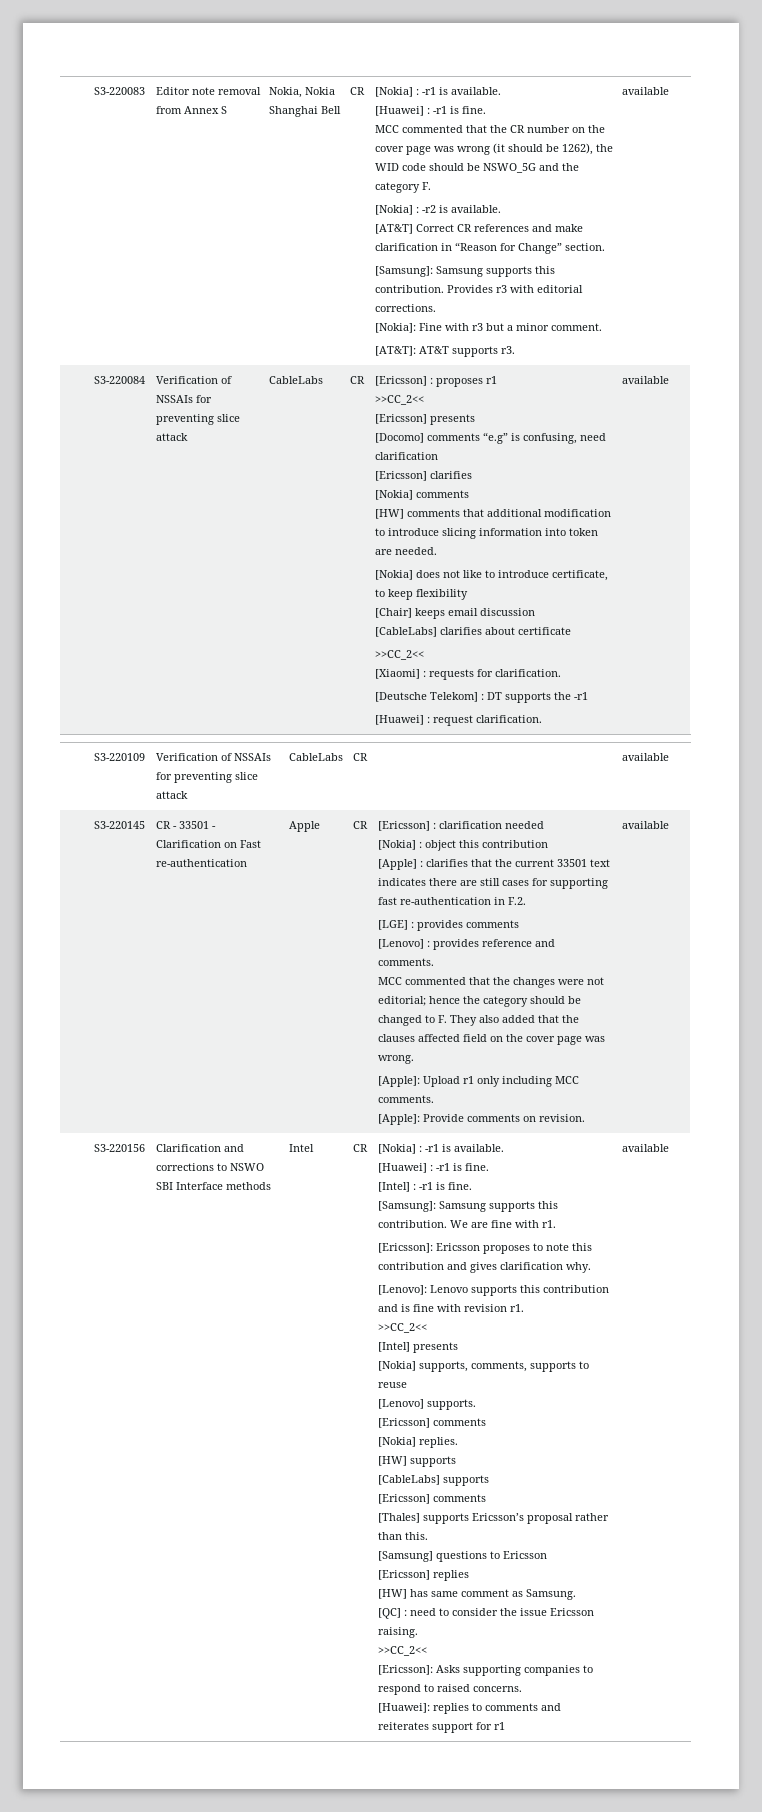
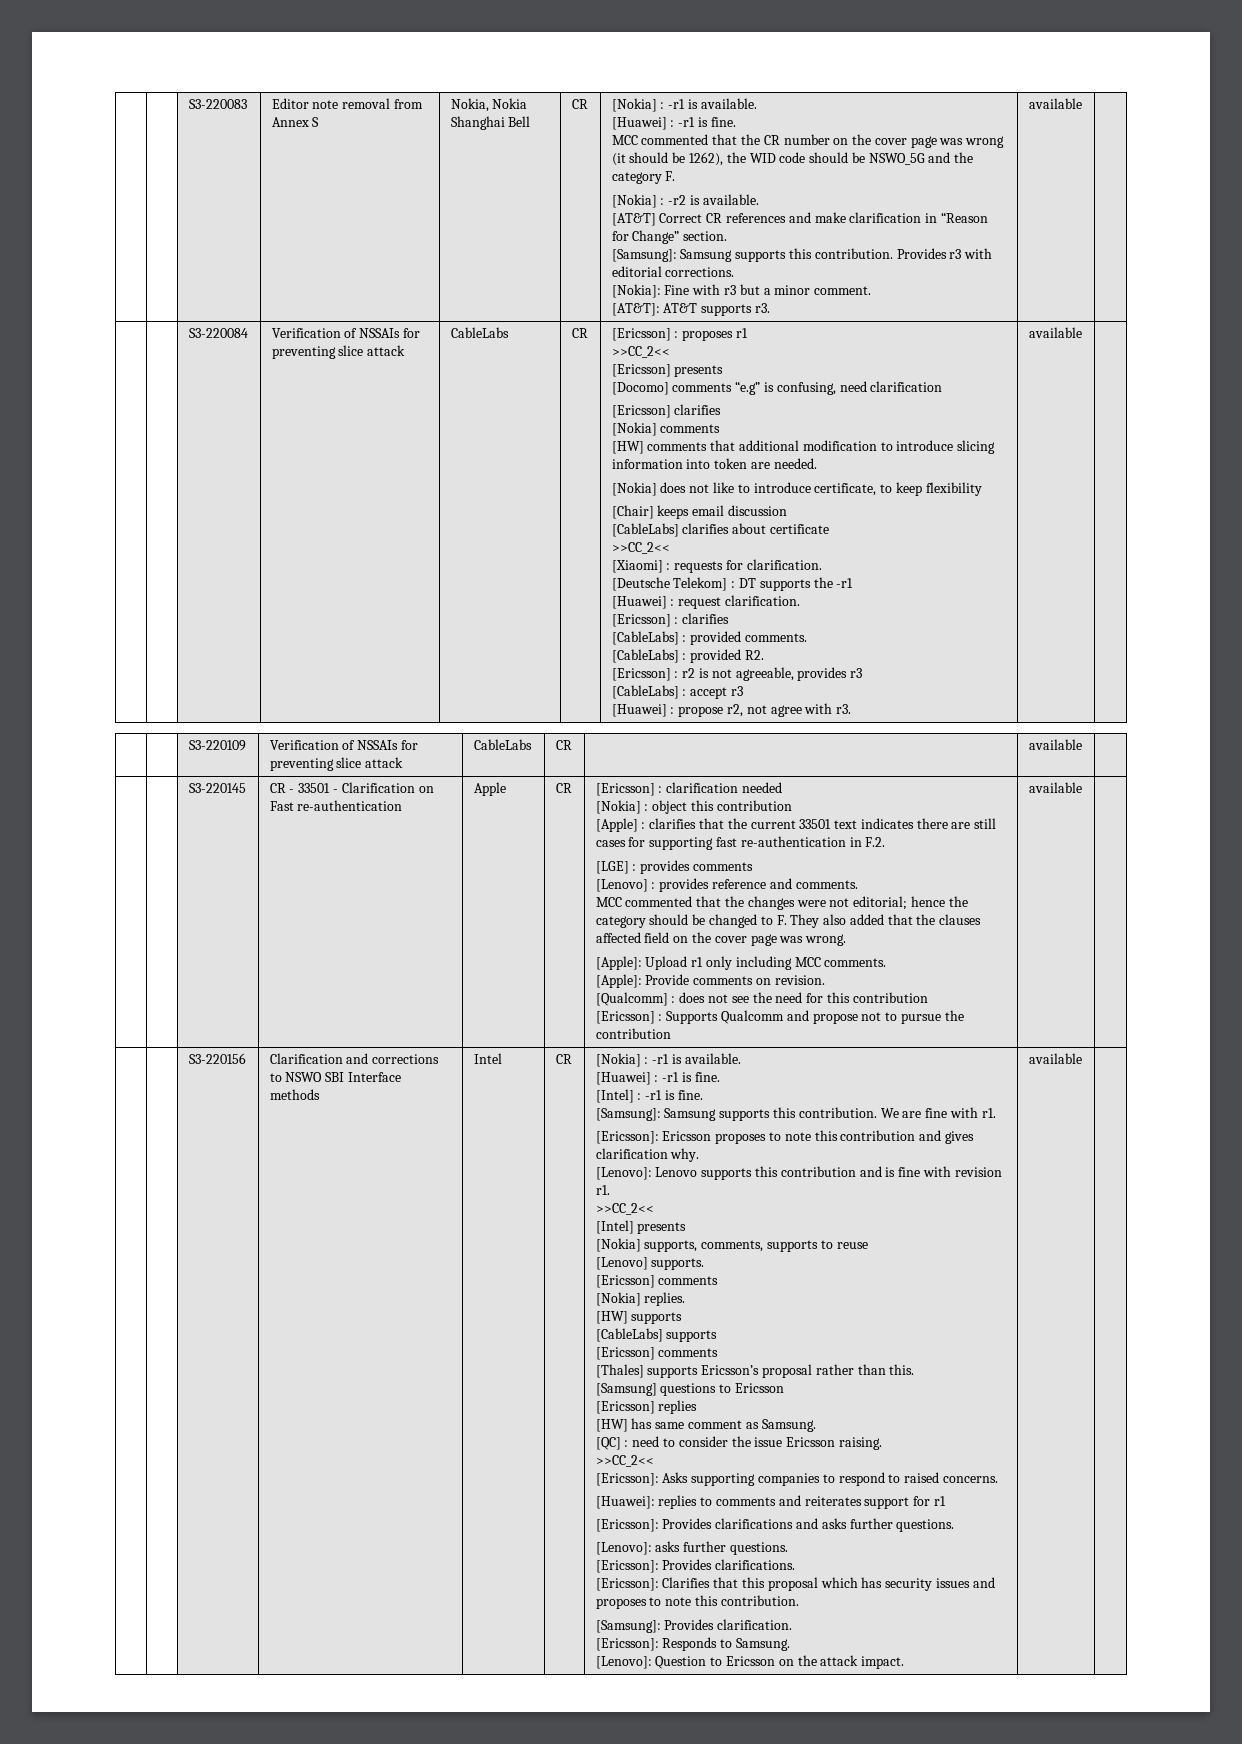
+ [Ericsson] : clarifies
+ [CableLabs] : provided comments.
+ [CableLabs] : provided R2.
+ [Ericsson] : r2 is not agreeable, provides r3
+ [CableLabs] : accept r3
+ [Huawei] : propose r2, not agree with r3.
+ [Qualcomm] : does not see the need for this contribution
+ [Ericsson] : Supports Qualcomm and propose not to pursue the contribution
+ [Ericsson]: Provides clarifications and asks further questions.
+ [Lenovo]: asks further questions.
+ [Ericsson]: Provides clarifications.
+ [Ericsson]: Clarifies that this proposal which has security issues and proposes to note this contribution.
+ [Samsung]: Provides clarification.
+ [Ericsson]: Responds to Samsung.
+ [Lenovo]: Question to Ericsson on the attack impact.

